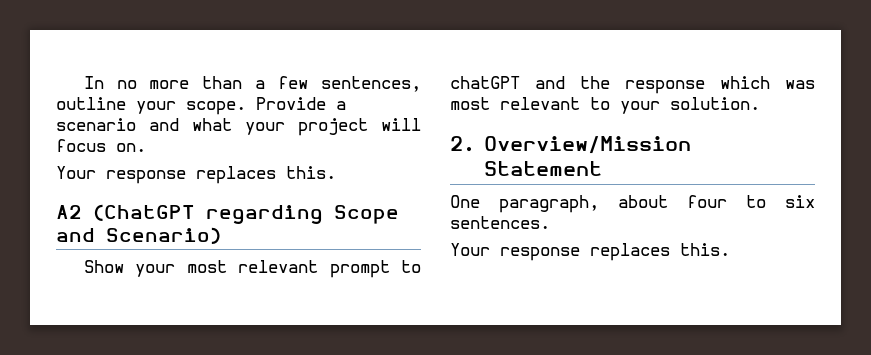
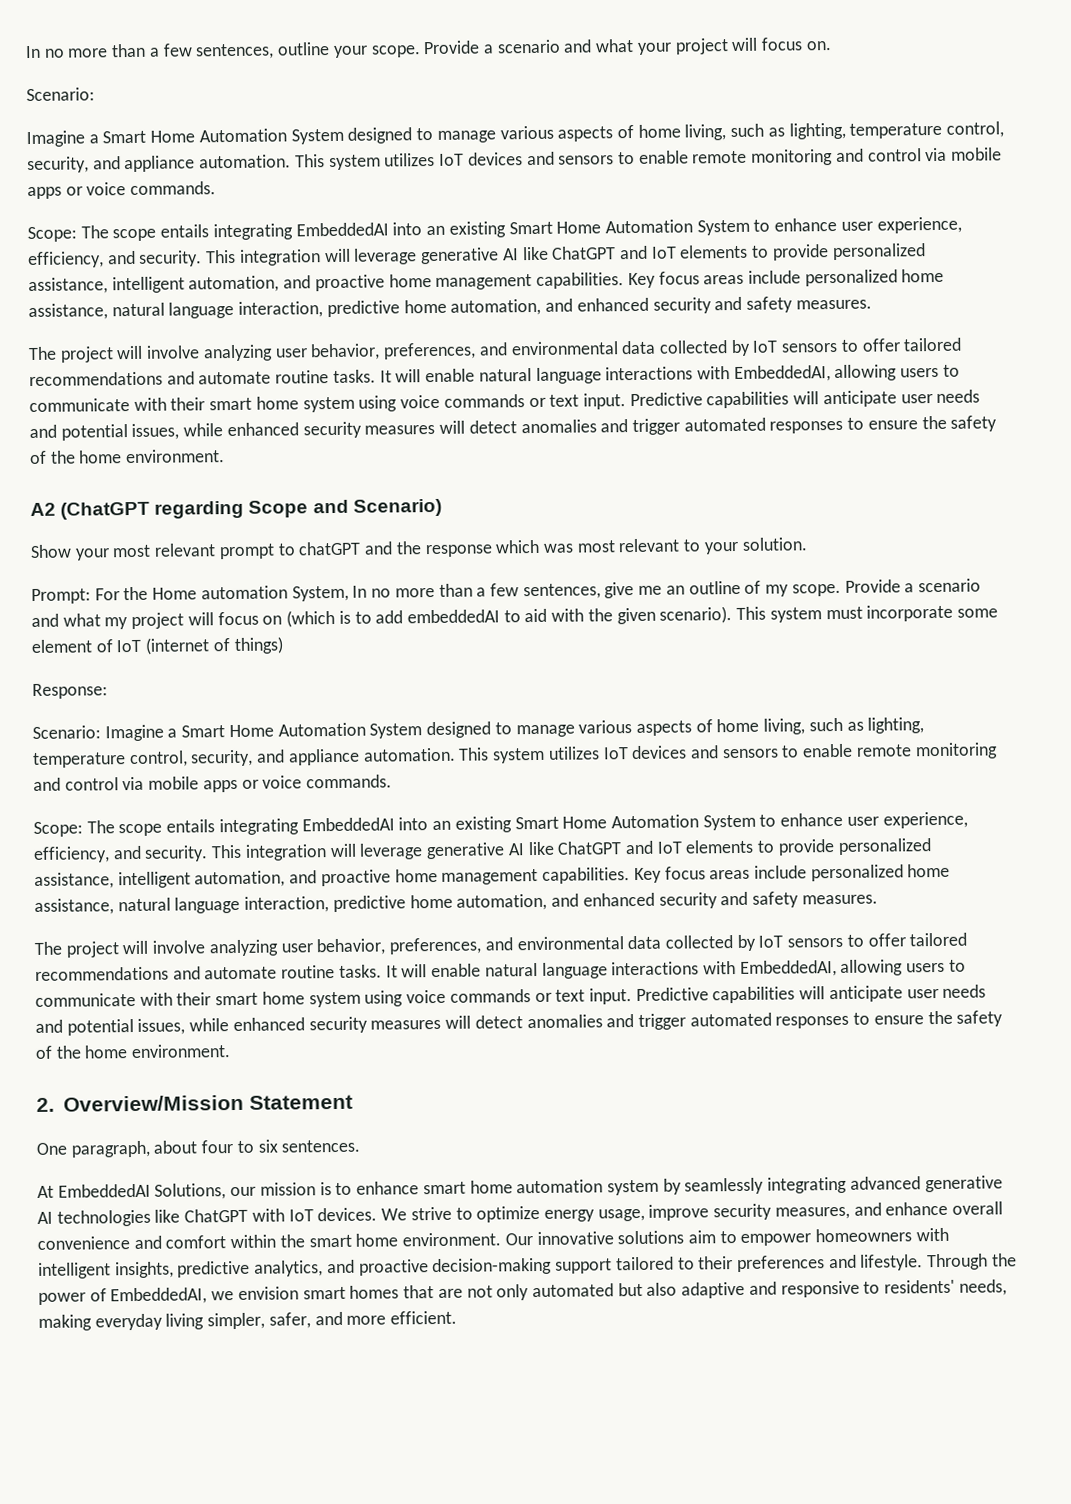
  Provide a scenario and what your project will focus on.
- Your response replaces this.
+ Scenario:
+ Imagine a Smart Home Automation System designed to manage various aspects of home living, such as lighting, temperature control, security, and appliance automation. This system utilizes IoT devices and sensors to enable remote monitoring and control via mobile apps or voice commands.
+ Scope: The scope entails integrating EmbeddedAI into an existing Smart Home Automation System to enhance user experience, efficiency, and security. This integration will leverage generative AI like ChatGPT and IoT elements to provide personalized assistance, intelligent automation, and proactive home management capabilities. Key focus areas include personalized home assistance, natural language interaction, predictive home automation, and enhanced security and safety measures.
+ The project will involve analyzing user behavior, preferences, and environmental data collected by IoT sensors to offer tailored recommendations and automate routine tasks. It will enable natural language interactions with EmbeddedAI, allowing users to communicate with their smart home system using voice commands or text input. Predictive capabilities will anticipate user needs and potential issues, while enhanced security measures will detect anomalies and trigger automated responses to ensure the safety of the home environment.
+ Prompt: For the Home automation System, In no more than a few sentences, give me an outline of my scope. Provide a scenario and what my project will focus on (which is to add embeddedAI to aid with the given scenario). This system must incorporate some element of IoT (internet of things)
+ Response:
+ Scenario: Imagine a Smart Home Automation System designed to manage various aspects of home living, such as lighting, temperature control, security, and appliance automation. This system utilizes IoT devices and sensors to enable remote monitoring and control via mobile apps or voice commands.
+ Scope: The scope entails integrating EmbeddedAI into an existing Smart Home Automation System to enhance user experience, efficiency, and security. This integration will leverage generative AI like ChatGPT and IoT elements to provide personalized assistance, intelligent automation, and proactive home management capabilities. Key focus areas include personalized home assistance, natural language interaction, predictive home automation, and enhanced security and safety measures.
+ The project will involve analyzing user behavior, preferences, and environmental data collected by IoT sensors to offer tailored recommendations and automate routine tasks. It will enable natural language interactions with EmbeddedAI, allowing users to communicate with their smart home system using voice commands or text input. Predictive capabilities will anticipate user needs and potential issues, while enhanced security measures will detect anomalies and trigger automated responses to ensure the safety of the home environment.
  One paragraph, about four to six sentences.
- Your response replaces this.
+ At EmbeddedAI Solutions, our mission is to enhance smart home automation system by seamlessly integrating advanced generative AI technologies like ChatGPT with IoT devices. We strive to optimize energy usage, improve security measures, and enhance overall convenience and comfort within the smart home environment. Our innovative solutions aim to empower homeowners with intelligent insights, predictive analytics, and proactive decision-making support tailored to their preferences and lifestyle. Through the power of EmbeddedAI, we envision smart homes that are not only automated but also adaptive and responsive to residents' needs, making everyday living simpler, safer, and more efficient.

